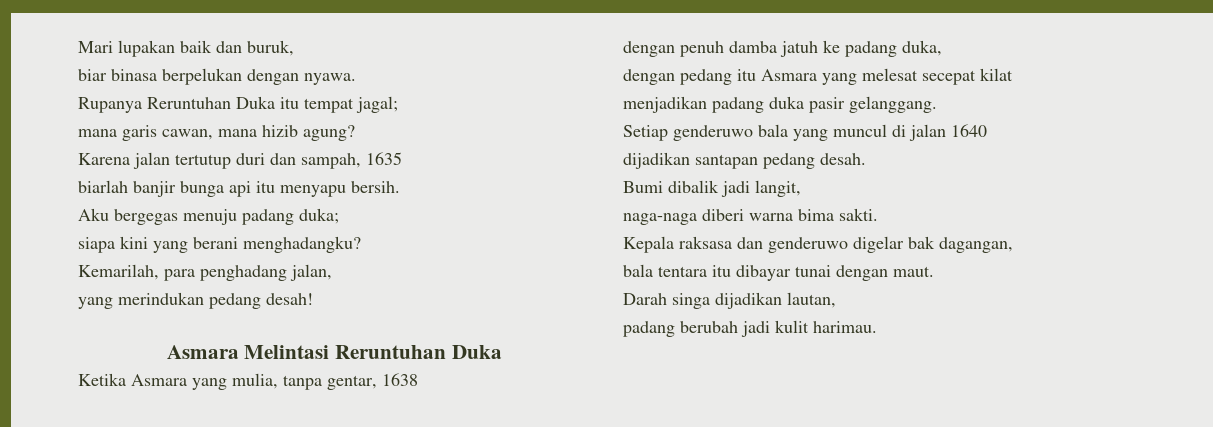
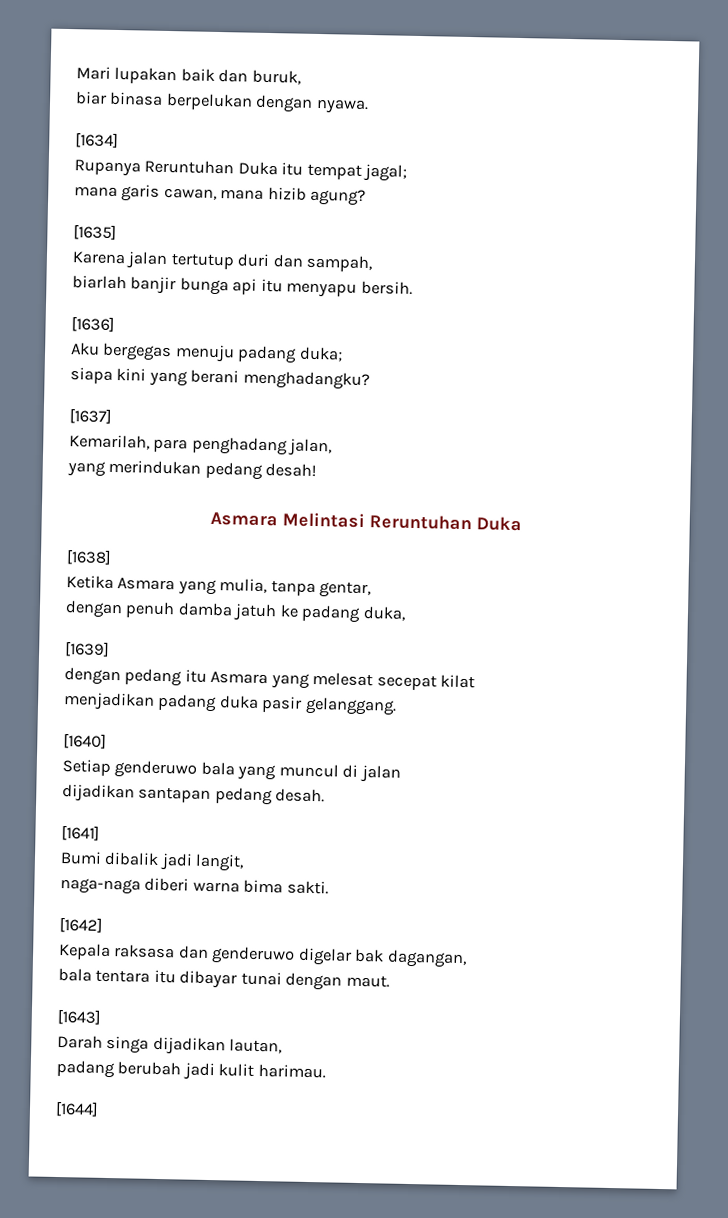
+ [1634]
+ [1635]
- Karena jalan tertutup duri dan sampah, 1635
+ Karena jalan tertutup duri dan sampah,
+ [1636]
+ [1637]
+ [1638]
- Ketika Asmara yang mulia, tanpa gentar, 1638
+ Ketika Asmara yang mulia, tanpa gentar,
+ [1639]
+ [1640]
- Setiap genderuwo bala yang muncul di jalan 1640
+ Setiap genderuwo bala yang muncul di jalan
+ [1641]
+ [1642]
+ [1643]
+ [1644]

